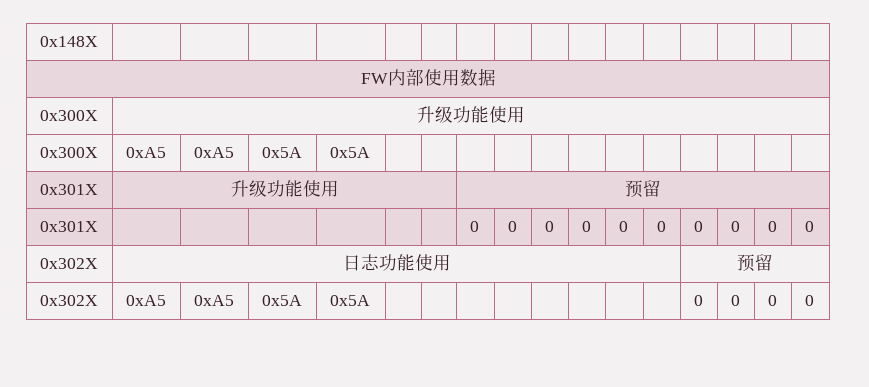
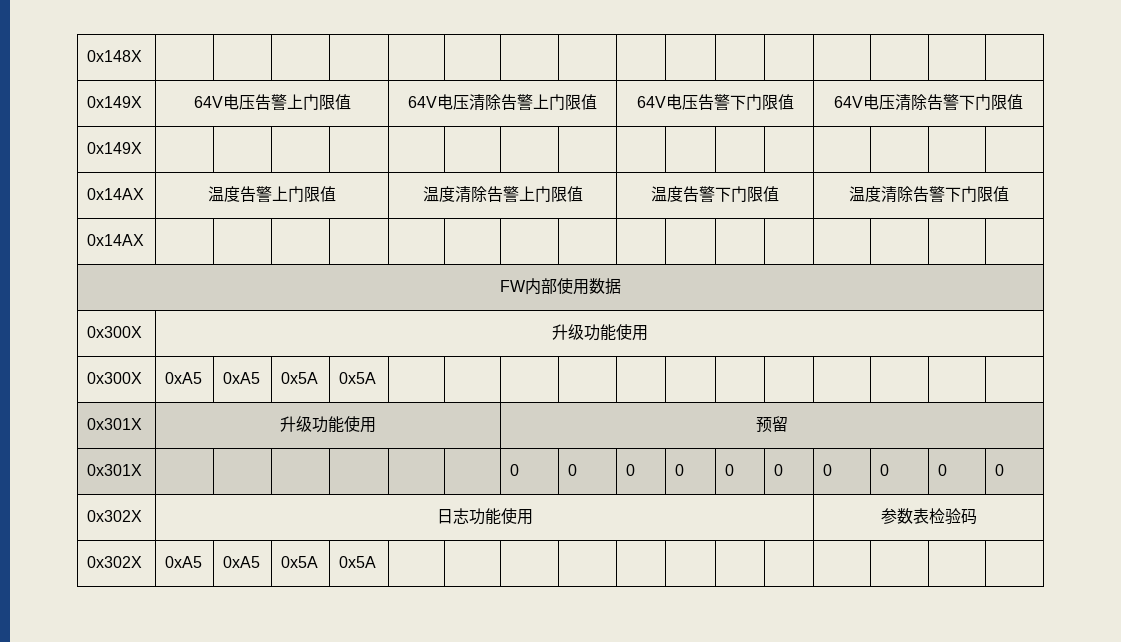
+ 0x149X | 64V电压告警上门限值 | 64V电压清除告警上门限值 | 64V电压告警下门限值 | 64V电压清除告警下门限值
+ 0x149X | | | | | | | | | | | | | | | |
+ 0x14AX | 温度告警上门限值 | 温度清除告警上门限值 | 温度告警下门限值 | 温度清除告警下门限值
+ 0x14AX | | | | | | | | | | | | | | | |
- 0x302X | 日志功能使用 | 预留
+ 0x302X | 日志功能使用 | 参数表检验码
- 0x302X | 0xA5 | 0xA5 | 0x5A | 0x5A | | | | | | | | | 0 | 0 | 0 | 0
+ 0x302X | 0xA5 | 0xA5 | 0x5A | 0x5A | | | | | | | | | | | |

